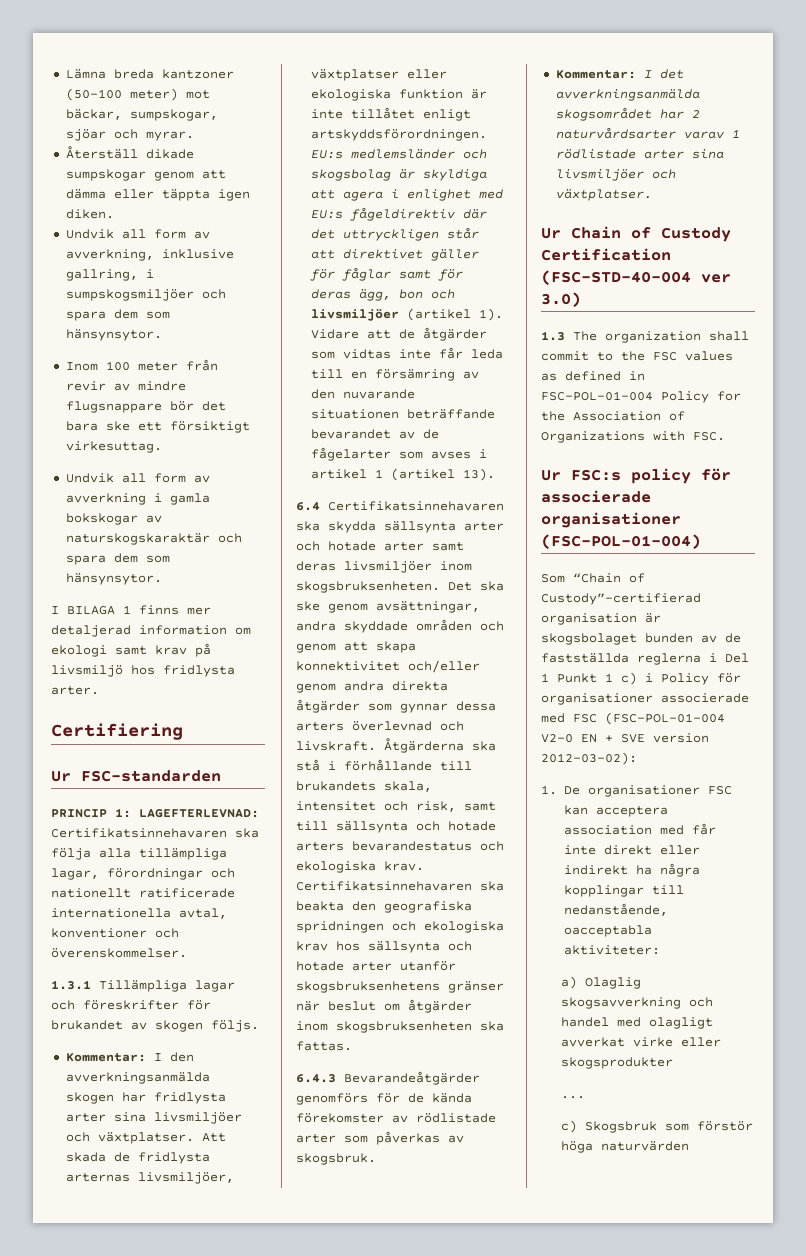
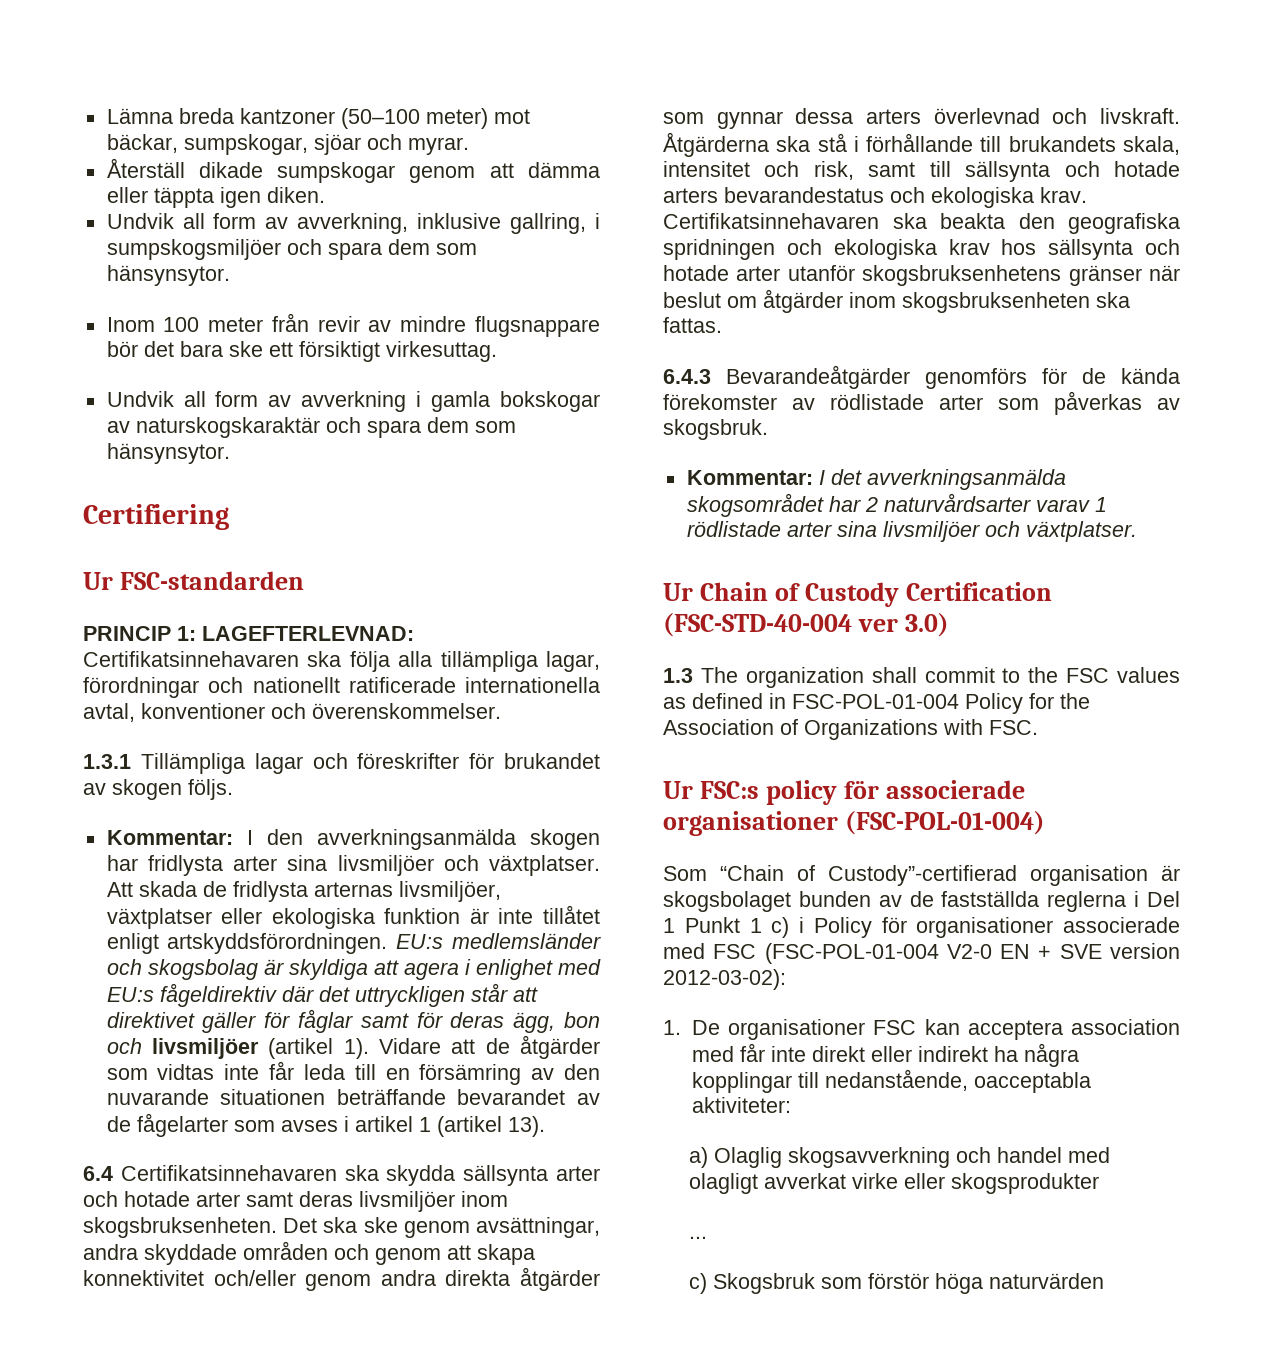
- I BILAGA 1 finns mer detaljerad information om ekologi samt krav på livsmiljö hos fridlysta arter.

